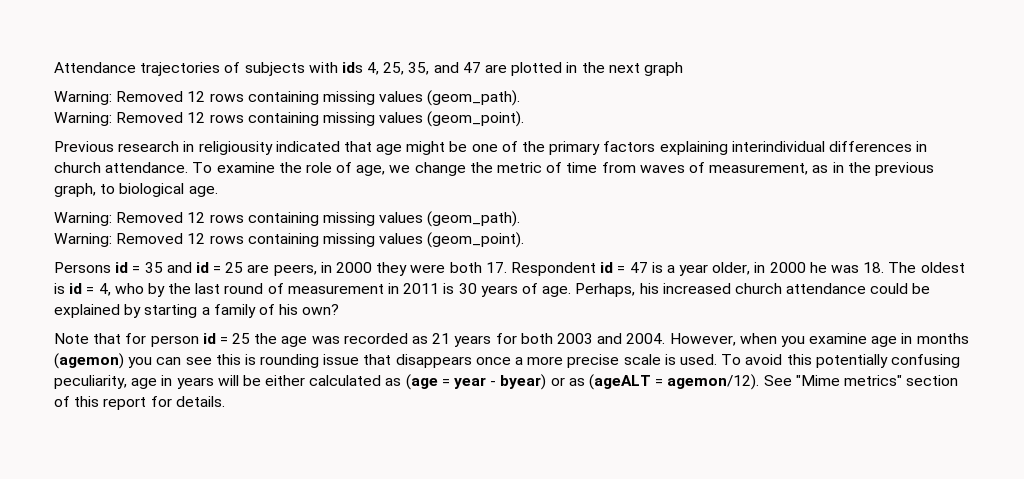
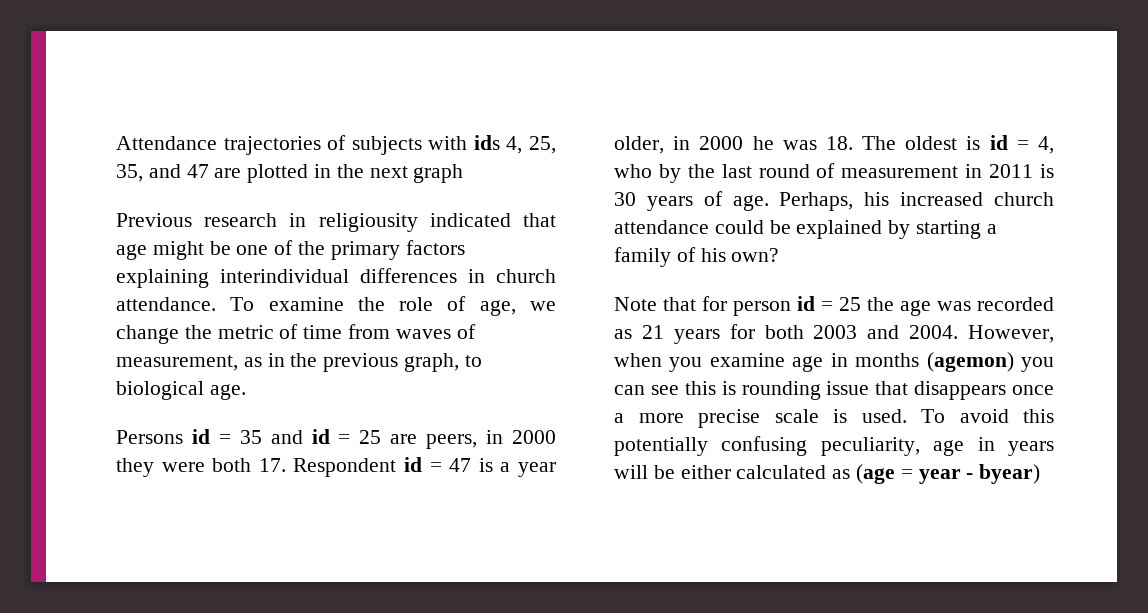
  Attendance trajectories of subjects with ids 4, 25, 35, and 47 are plotted in the next graph
- Warning: Removed 12 rows containing missing values (geom_path).
- Warning: Removed 12 rows containing missing values (geom_point).
  To examine the role of age, we change the metric of time from waves of measurement, as in the previous graph, to biological age.
- Warning: Removed 12 rows containing missing values (geom_path).
- Warning: Removed 12 rows containing missing values (geom_point).
- To avoid this potentially confusing peculiarity, age in years will be either calculated as (age = year - byear) or as (ageALT = agemon/12). See "Mime metrics" section of this report for details.
+ To avoid this potentially confusing peculiarity, age in years will be either calculated as (age = year - byear)

